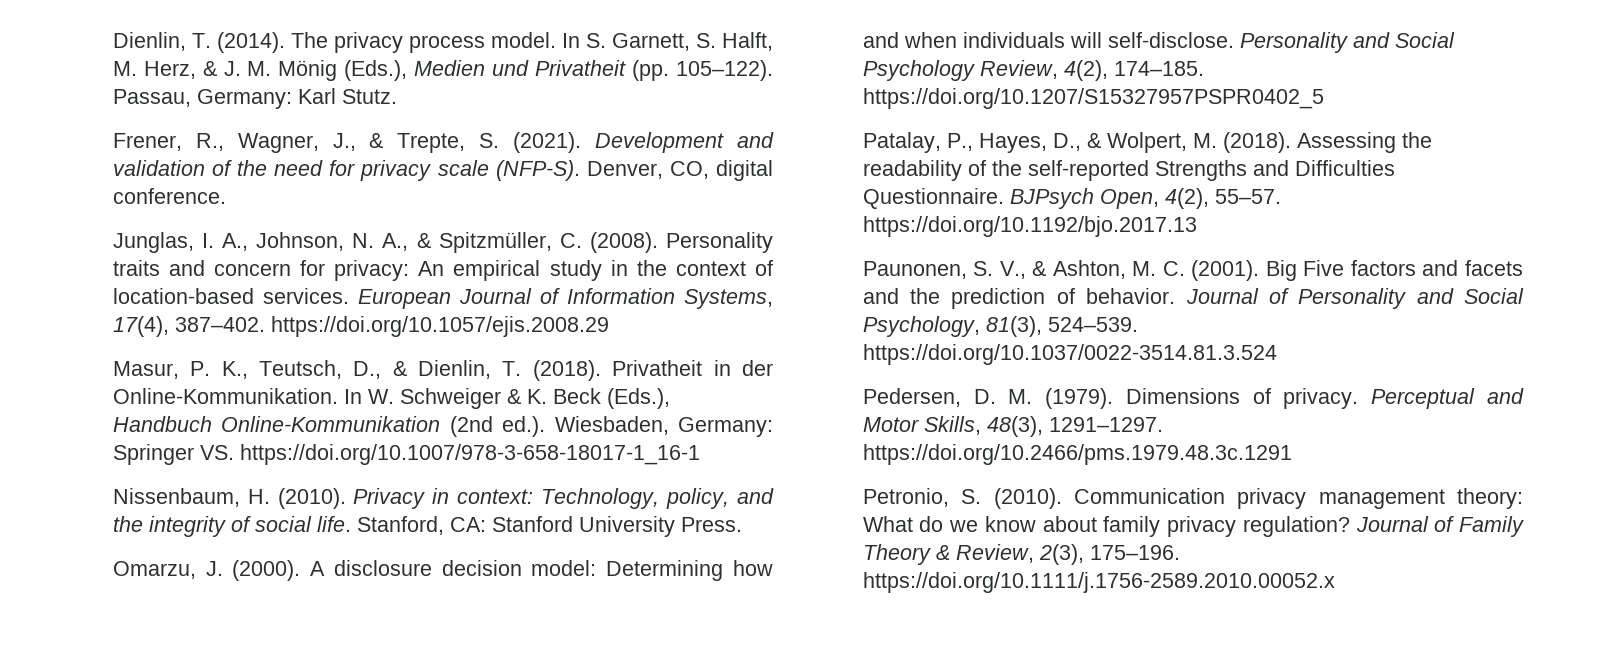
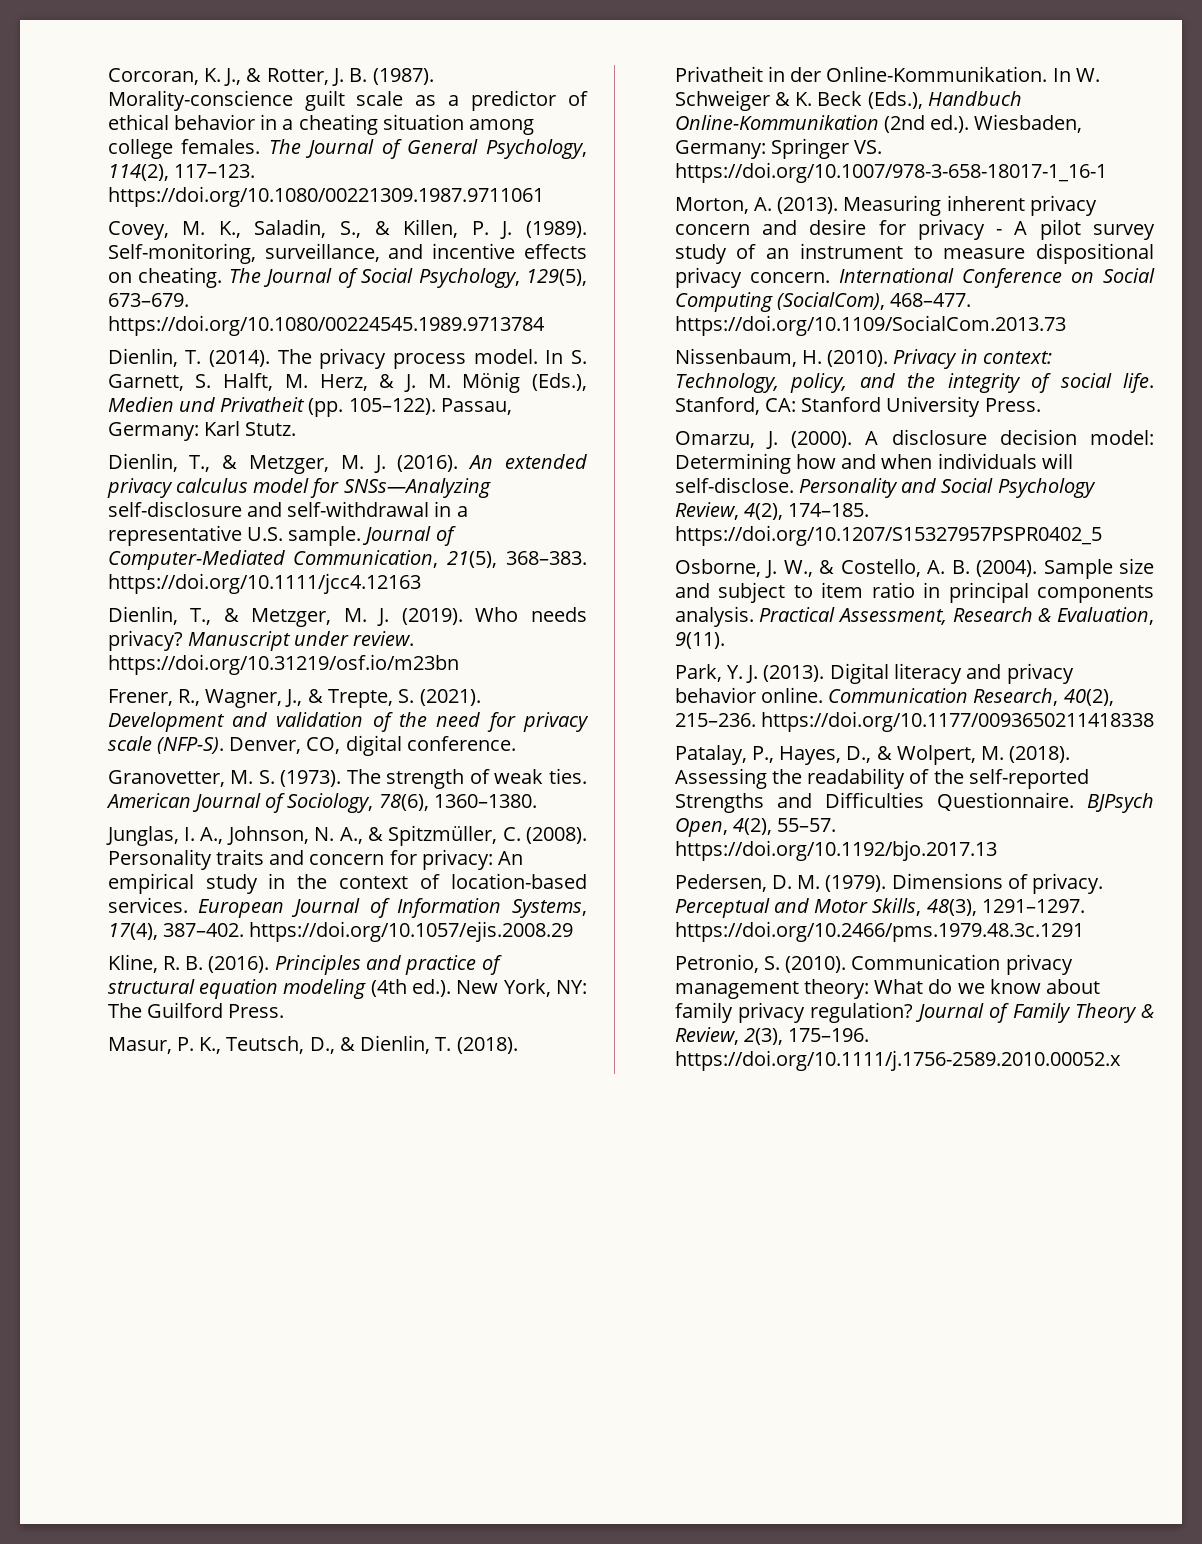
+ Corcoran, K. J., & Rotter, J. B. (1987). Morality-conscience guilt scale as a predictor of ethical behavior in a cheating situation among college females. The Journal of General Psychology, 114(2), 117–123. https://doi.org/10.1080/00221309.1987.9711061
+ Covey, M. K., Saladin, S., & Killen, P. J. (1989). Self-monitoring, surveillance, and incentive effects on cheating. The Journal of Social Psychology, 129(5), 673–679. https://doi.org/10.1080/00224545.1989.9713784
+ Dienlin, T., & Metzger, M. J. (2016). An extended privacy calculus model for SNSs—Analyzing self-disclosure and self-withdrawal in a representative U.S. sample. Journal of Computer-Mediated Communication, 21(5), 368–383. https://doi.org/10.1111/jcc4.12163
+ Dienlin, T., & Metzger, M. J. (2019). Who needs privacy? Manuscript under review. https://doi.org/10.31219/osf.io/m23bn
+ Granovetter, M. S. (1973). The strength of weak ties. American Journal of Sociology, 78(6), 1360–1380.
+ Kline, R. B. (2016). Principles and practice of structural equation modeling (4th ed.). New York, NY: The Guilford Press.
+ Morton, A. (2013). Measuring inherent privacy concern and desire for privacy - A pilot survey study of an instrument to measure dispositional privacy concern. International Conference on Social Computing (SocialCom), 468–477. https://doi.org/10.1109/SocialCom.2013.73
+ Osborne, J. W., & Costello, A. B. (2004). Sample size and subject to item ratio in principal components analysis. Practical Assessment, Research & Evaluation, 9(11).
+ Park, Y. J. (2013). Digital literacy and privacy behavior online. Communication Research, 40(2), 215–236. https://doi.org/10.1177/0093650211418338
- Paunonen, S. V., & Ashton, M. C. (2001). Big Five factors and facets and the prediction of behavior. Journal of Personality and Social Psychology, 81(3), 524–539. https://doi.org/10.1037/0022-3514.81.3.524

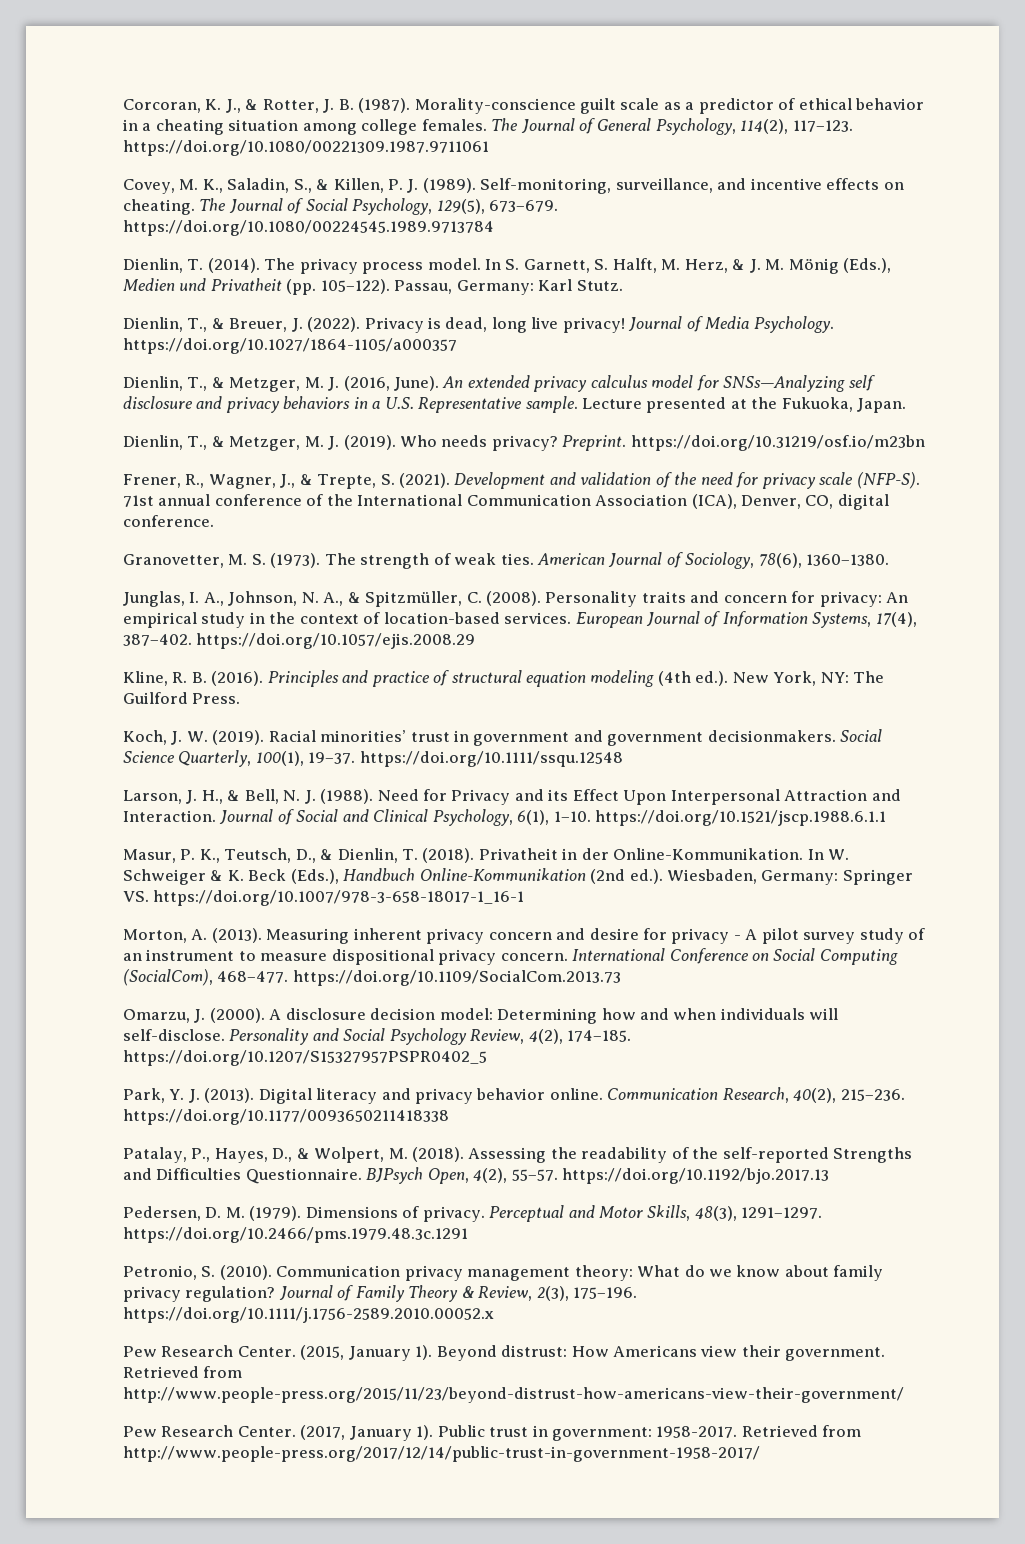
- Dienlin, T., & Metzger, M. J. (2016).
+ Dienlin, T., & Breuer, J. (2022). Privacy is dead, long live privacy! Journal of Media Psychology. https://doi.org/10.1027/1864-1105/a000357
+ Dienlin, T., & Metzger, M. J. (2016, June).
- An extended privacy calculus model for SNSs—Analyzing self-disclosure and self-withdrawal in a representative U.S. sample. Journal of Computer-Mediated Communication, 21(5), 368–383. https://doi.org/10.1111/jcc4.12163
+ An extended privacy calculus model for SNSs—Analyzing self disclosure and privacy behaviors in a U.S. Representative sample. Lecture presented at the Fukuoka, Japan.
- Manuscript under review. https://doi.org/10.31219/osf.io/m23bn
+ Preprint. https://doi.org/10.31219/osf.io/m23bn
- Denver, CO, digital conference.
+ 71st annual conference of the International Communication Association (ICA), Denver, CO, digital conference.
+ Koch, J. W. (2019). Racial minorities’ trust in government and government decisionmakers. Social Science Quarterly, 100(1), 19–37. https://doi.org/10.1111/ssqu.12548
+ Larson, J. H., & Bell, N. J. (1988). Need for Privacy and its Effect Upon Interpersonal Attraction and Interaction. Journal of Social and Clinical Psychology, 6(1), 1–10. https://doi.org/10.1521/jscp.1988.6.1.1
- Nissenbaum, H. (2010). Privacy in context: Technology, policy, and the integrity of social life. Stanford, CA: Stanford University Press.
- Osborne, J. W., & Costello, A. B. (2004). Sample size and subject to item ratio in principal components analysis. Practical Assessment, Research & Evaluation, 9(11).
+ Pew Research Center. (2015, January 1). Beyond distrust: How Americans view their government. Retrieved from http://www.people-press.org/2015/11/23/beyond-distrust-how-americans-view-their-government/
+ Pew Research Center. (2017, January 1). Public trust in government: 1958-2017. Retrieved from http://www.people-press.org/2017/12/14/public-trust-in-government-1958-2017/

